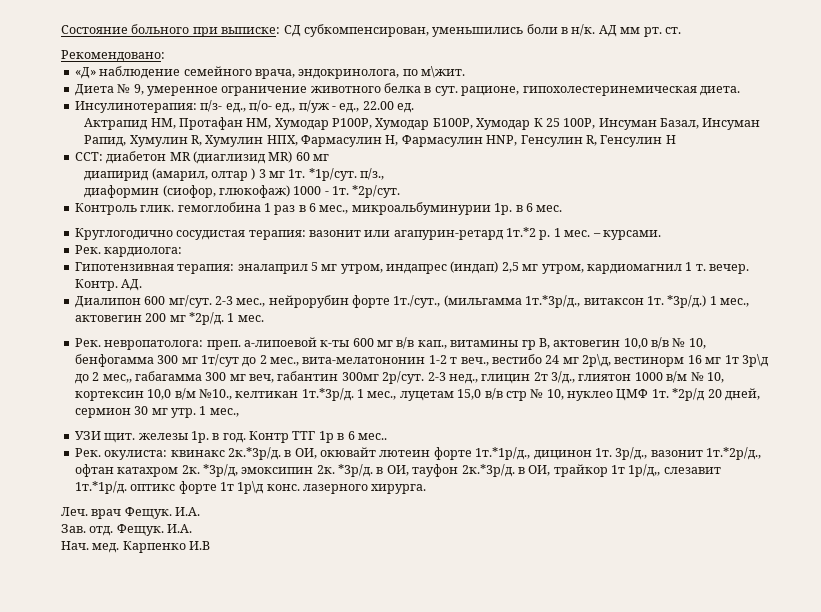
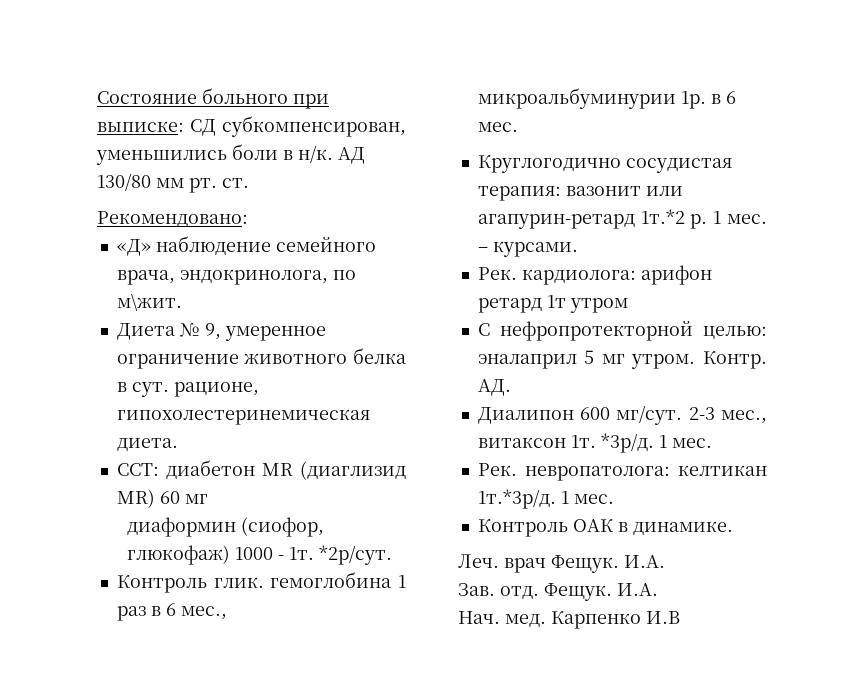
- АД мм рт. ст.
+ АД 130/80 мм рт. ст.
- Инсулинотерапия: п/з- ед., п/о- ед., п/уж - ед., 22.00 ед.
- Актрапид НМ, Протафан НМ, Хумодар Р100Р, Хумодар Б100Р, Хумодар К 25 100Р, Инсуман Базал, Инсуман Рапид, Хумулин R, Хумулин НПХ, Фармасулин Н, Фармасулин НNР, Генсулин R, Генсулин Н
- диапирид (амарил, олтар ) 3 мг 1т. *1р/сут. п/з.,
- Рек. кардиолога:
- Гипотензивная терапия: эналаприл 5 мг утром, индапрес (индап) 2,5 мг утром, кардиомагнил 1 т. вечер.
+ Рек. кардиолога: арифон ретард 1т утром
+ С нефропротекторной целью: эналаприл 5 мг утром.
- 2-3 мес., нейрорубин форте 1т./сут., (мильгамма 1т.*3р/д., витаксон 1т. *3р/д.) 1 мес., актовегин 200 мг *2р/д. 1 мес.
- Рек. невропатолога: преп. а-липоевой к-ты 600 мг в/в кап., витамины гр В, актовегин 10,0 в/в № 10, бенфогамма 300 мг 1т/сут до 2 мес., вита-мелатононин 1-2 т веч., вестибо 24 мг 2р\д, вестинорм 16 мг 1т 3р\д до 2 мес,, габагамма 300 мг веч, габантин 300мг 2р/сут. 2-3 нед., глицин 2т 3/д., глиятон 1000 в/м № 10, кортексин 10,0 в/м №10., келтикан 1т.*3р/д. 1 мес., луцетам 15,0 в/в стр № 10, нуклео ЦМФ 1т. *2р/д 20 дней, сермион 30 мг утр. 1 мес.,
- УЗИ щит. железы 1р. в год. Контр ТТГ 1р в 6 мес..
- Рек. окулиста: квинакс 2к.*3р/д. в ОИ, окювайт лютеин форте 1т.*1р/д., дицинон 1т. 3р/д., вазонит 1т.*2р/д., офтан катахром 2к. *3р/д, эмоксипин 2к. *3р/д. в ОИ, тауфон 2к.*3р/д. в ОИ, трайкор 1т 1р/д,, слезавит 1т.*1р/д. оптикс форте 1т 1р\д конс. лазерного хирурга.
+ 2-3 мес., витаксон 1т. *3р/д. 1 мес.
+ Рек. невропатолога: келтикан 1т.*3р/д. 1 мес.
+ Контроль ОАК в динамике.

